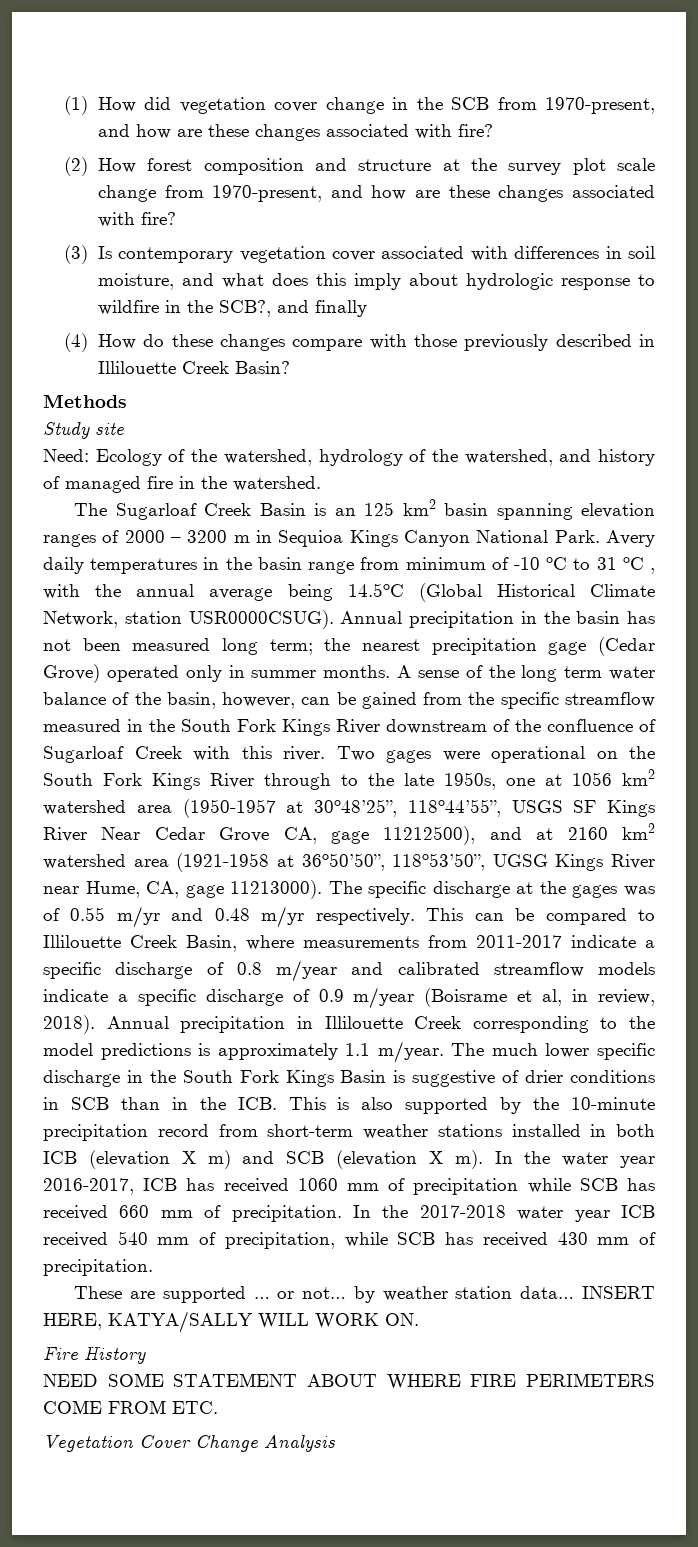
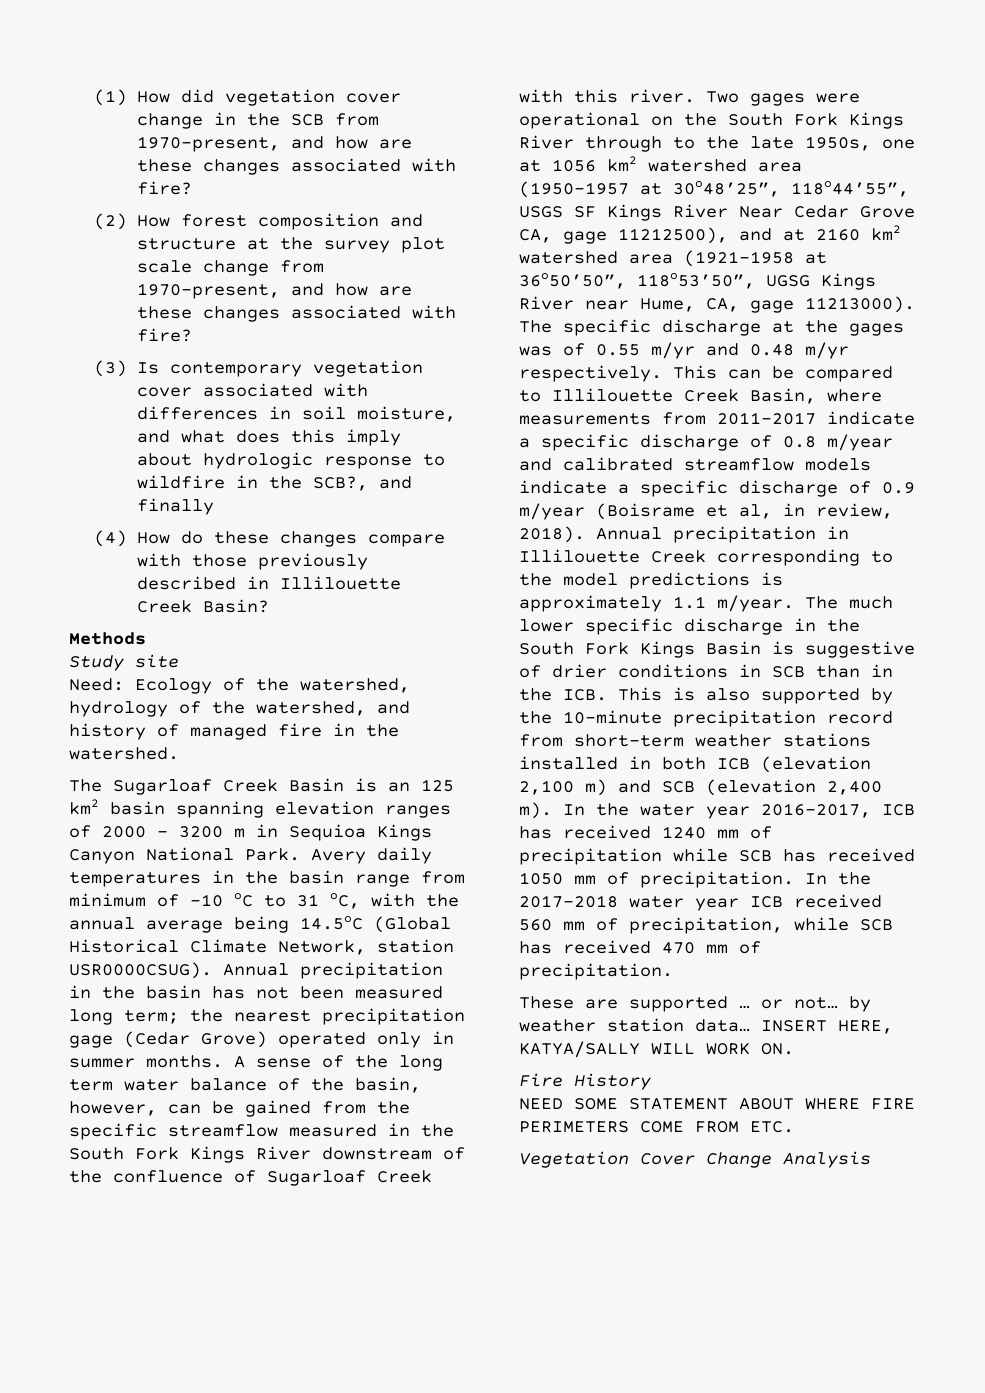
- Avery daily temperatures in the basin range from minimum of -10 oC to 31 oC , with the annual average being 14.5oC (Global Historical Climate Network, station USR0000CSUG).
+ Avery daily temperatures in the basin range from minimum of -10 oC to 31 oC, with the annual average being 14.5oC (Global Historical Climate Network, station USR0000CSUG).
- The much lower specific discharge in the South Fork Kings Basin is suggestive of drier conditions in SCB than in the ICB. This is also supported by the 10-minute precipitation record from short-term weather stations installed in both ICB (elevation X m) and SCB (elevation X m).
+ The much lower specific discharge in the South Fork Kings Basin is suggestive of drier conditions in SCB than in the ICB. This is also supported by the 10-minute precipitation record from short-term weather stations installed in both ICB (elevation 2,100 m) and SCB (elevation 2,400 m).
- In the water year 2016-2017, ICB has received 1060 mm of precipitation while SCB has received 660 mm of precipitation.
+ In the water year 2016-2017, ICB has received 1240 mm of precipitation while SCB has received 1050 mm of precipitation.
- In the 2017-2018 water year ICB received 540 mm of precipitation, while SCB has received 430 mm of precipitation.
+ In the 2017-2018 water year ICB received 560 mm of precipitation, while SCB has received 470 mm of precipitation.

